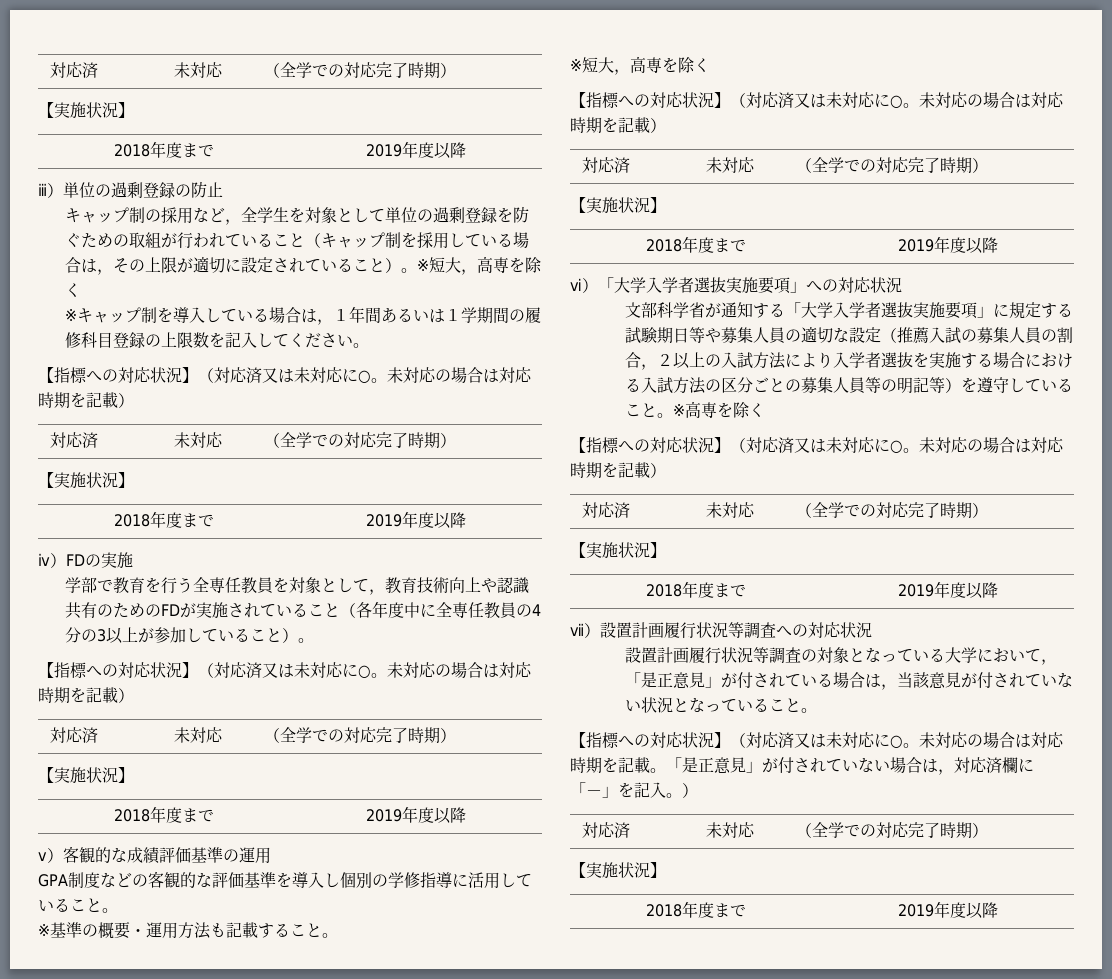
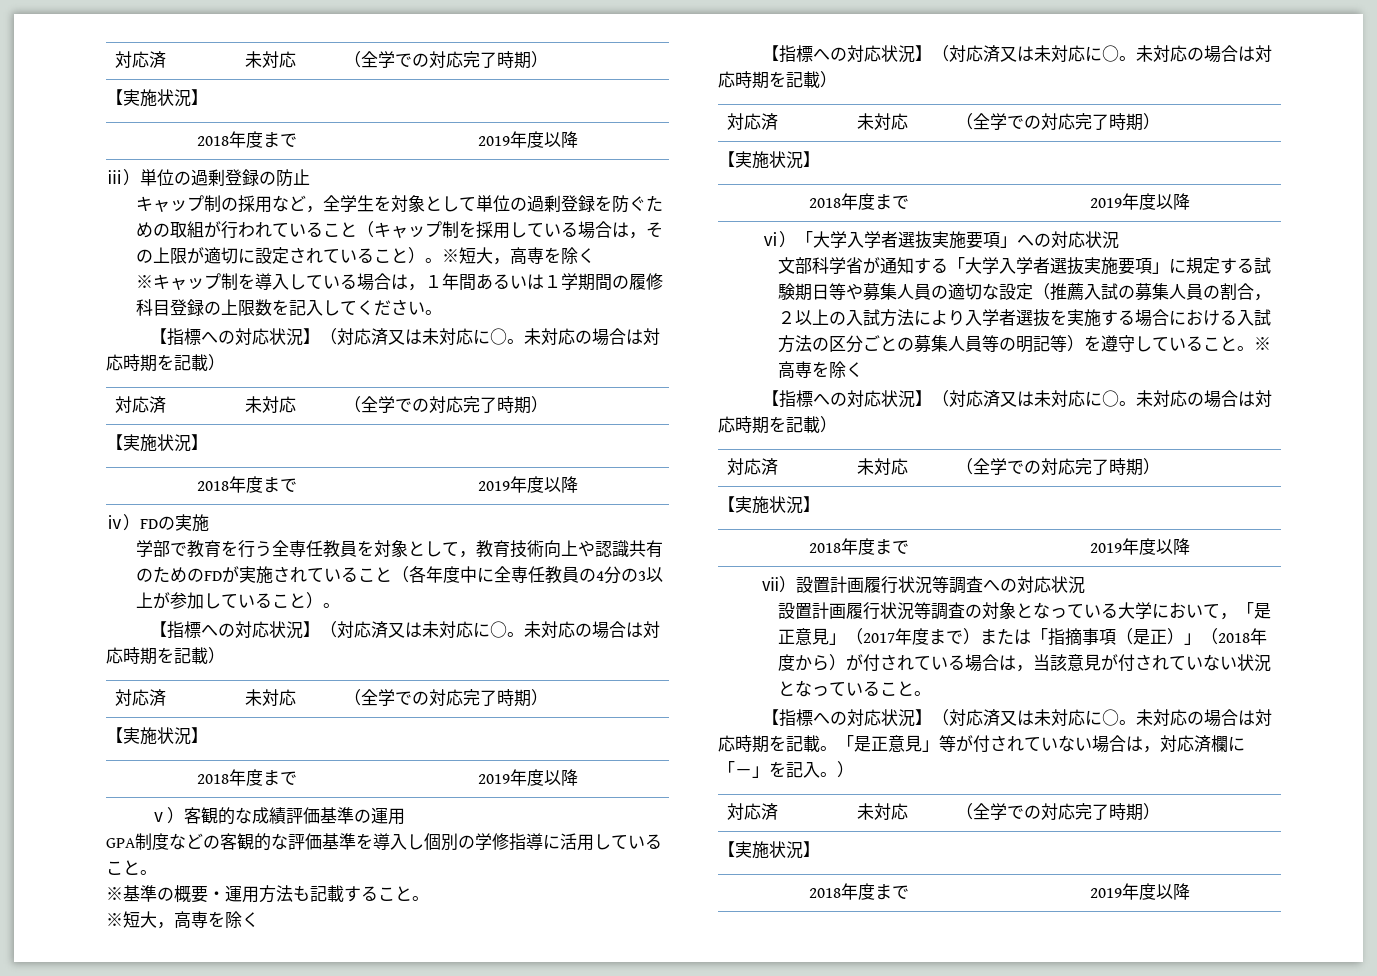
- 設置計画履行状況等調査の対象となっている大学において，「是正意見」が付されている場合は，当該意見が付されていない状況となっていること。
+ 設置計画履行状況等調査の対象となっている大学において，「是正意見」（2017年度まで）または「指摘事項（是正）」（2018年度から）が付されている場合は，当該意見が付されていない状況となっていること。
- 「是正意見」が付されていない場合は，対応済欄に「－」を記入。）
+ 「是正意見」等が付されていない場合は，対応済欄に「－」を記入。）

